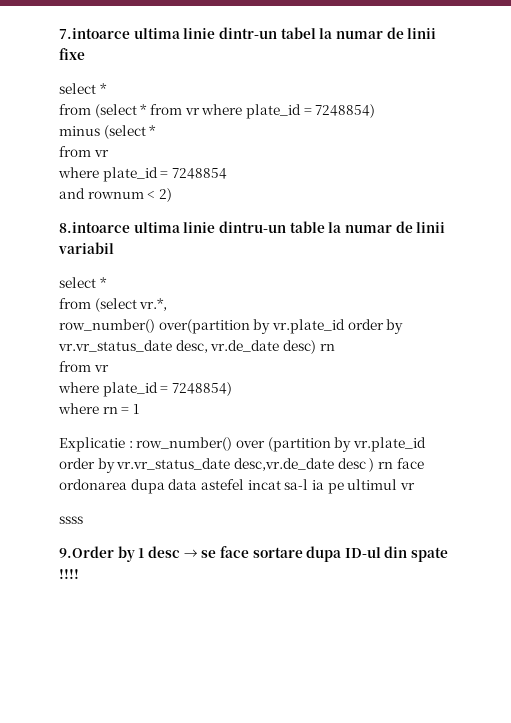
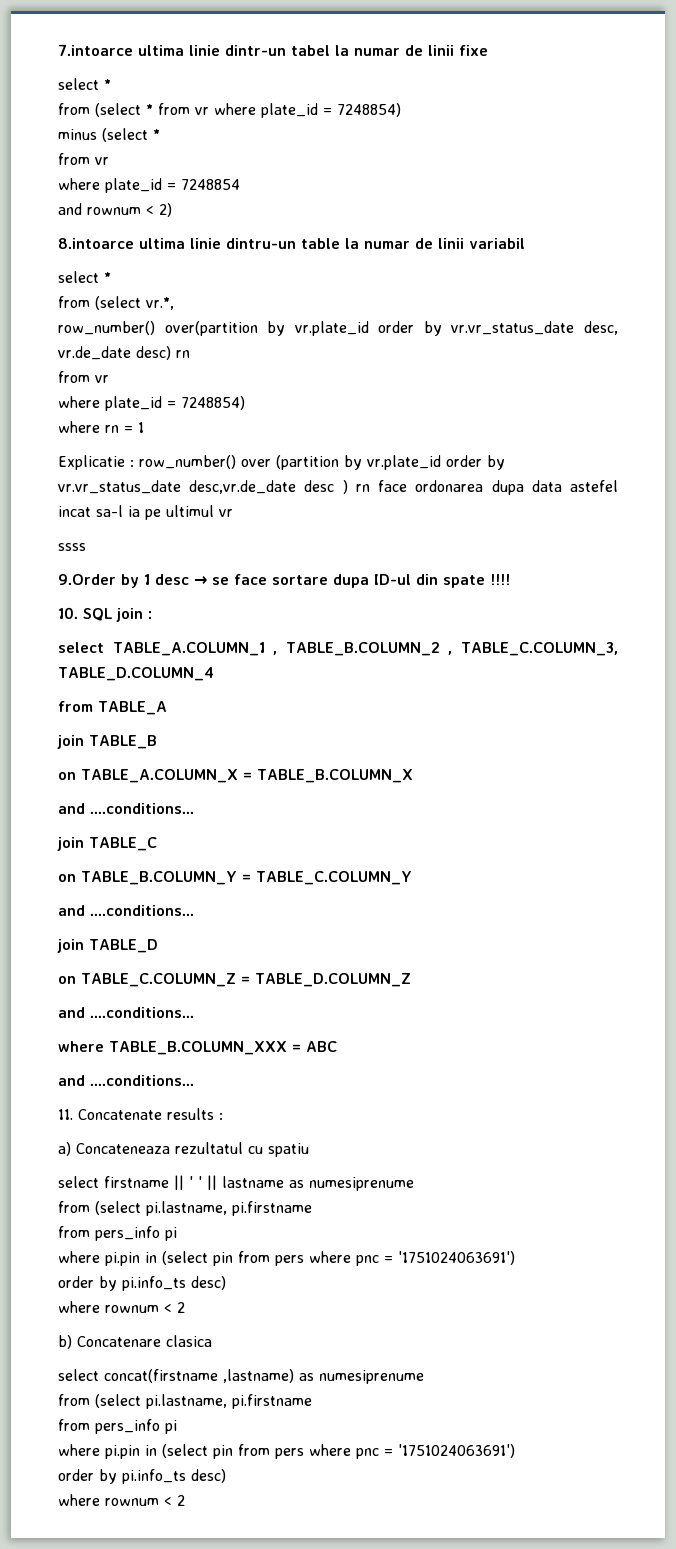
+ 10. SQL join :
+ select TABLE_A.COLUMN_1 , TABLE_B.COLUMN_2 , TABLE_C.COLUMN_3, TABLE_D.COLUMN_4
+ from TABLE_A
+ join TABLE_B
+ on TABLE_A.COLUMN_X = TABLE_B.COLUMN_X
+ and ....conditions...
+ join TABLE_C
+ on TABLE_B.COLUMN_Y = TABLE_C.COLUMN_Y
+ and ....conditions...
+ join TABLE_D
+ on TABLE_C.COLUMN_Z = TABLE_D.COLUMN_Z
+ and ....conditions...
+ where TABLE_B.COLUMN_XXX = ABC
+ and ....conditions...
+ 11. Concatenate results :
+ a) Concateneaza rezultatul cu spatiu
+ select firstname || ' ' || lastname as numesiprenume
+ from (select pi.lastname, pi.firstname
+ from pers_info pi
+ where pi.pin in (select pin from pers where pnc = '1751024063691')
+ order by pi.info_ts desc)
+ where rownum < 2
+ b) Concatenare clasica
+ select concat(firstname ,lastname) as numesiprenume
+ from (select pi.lastname, pi.firstname
+ from pers_info pi
+ where pi.pin in (select pin from pers where pnc = '1751024063691')
+ order by pi.info_ts desc)
+ where rownum < 2

